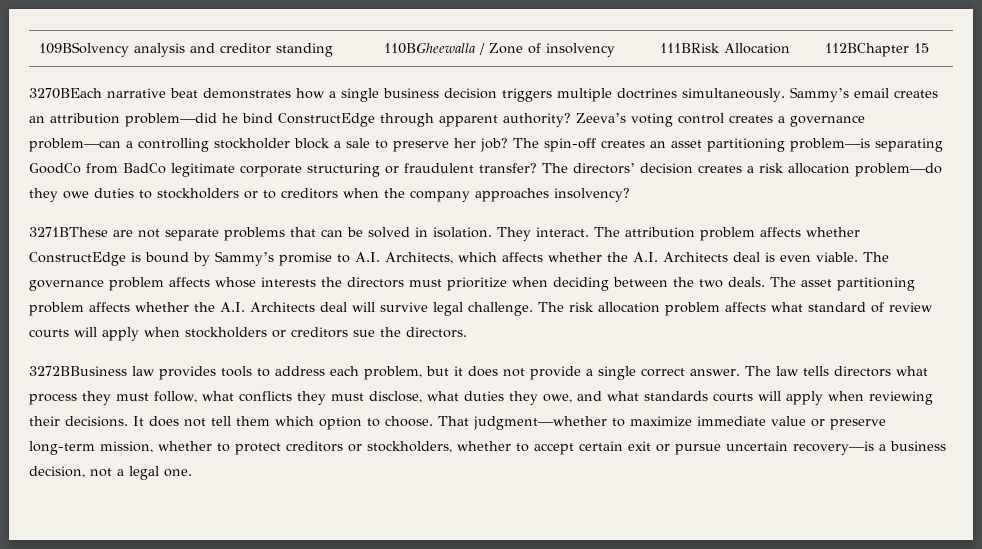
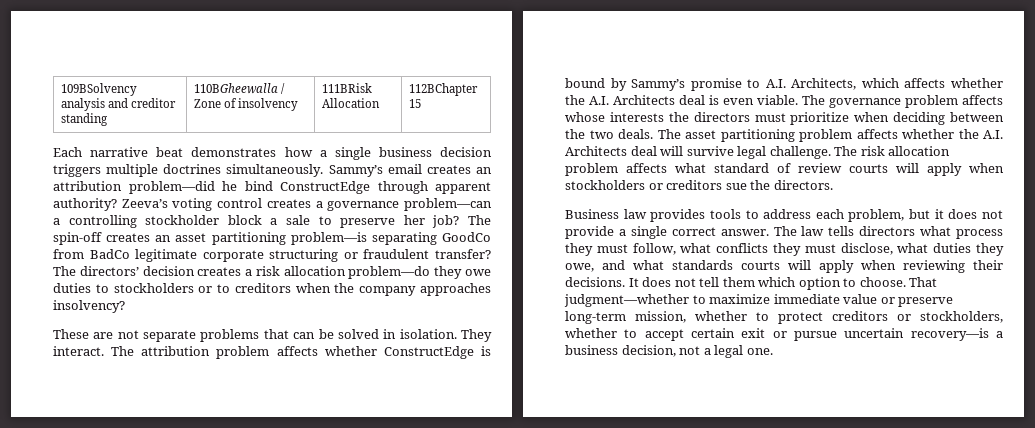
- 3270BEach narrative beat demonstrates how a single business decision triggers multiple doctrines simultaneously.
+ Each narrative beat demonstrates how a single business decision triggers multiple doctrines simultaneously.
- 3271BThese are not separate problems that can be solved in isolation.
+ These are not separate problems that can be solved in isolation.
- 3272BBusiness law provides tools to address each problem, but it does not provide a single correct answer.
+ Business law provides tools to address each problem, but it does not provide a single correct answer.

